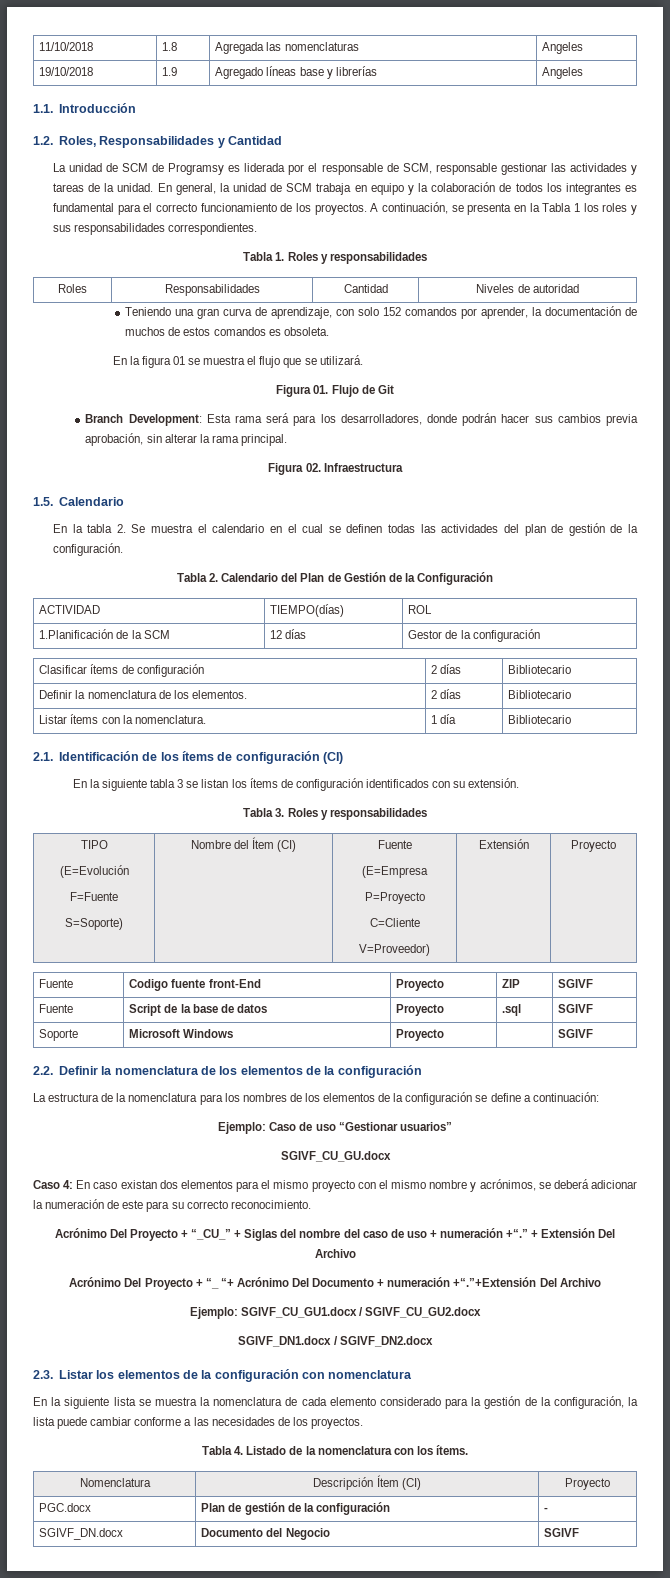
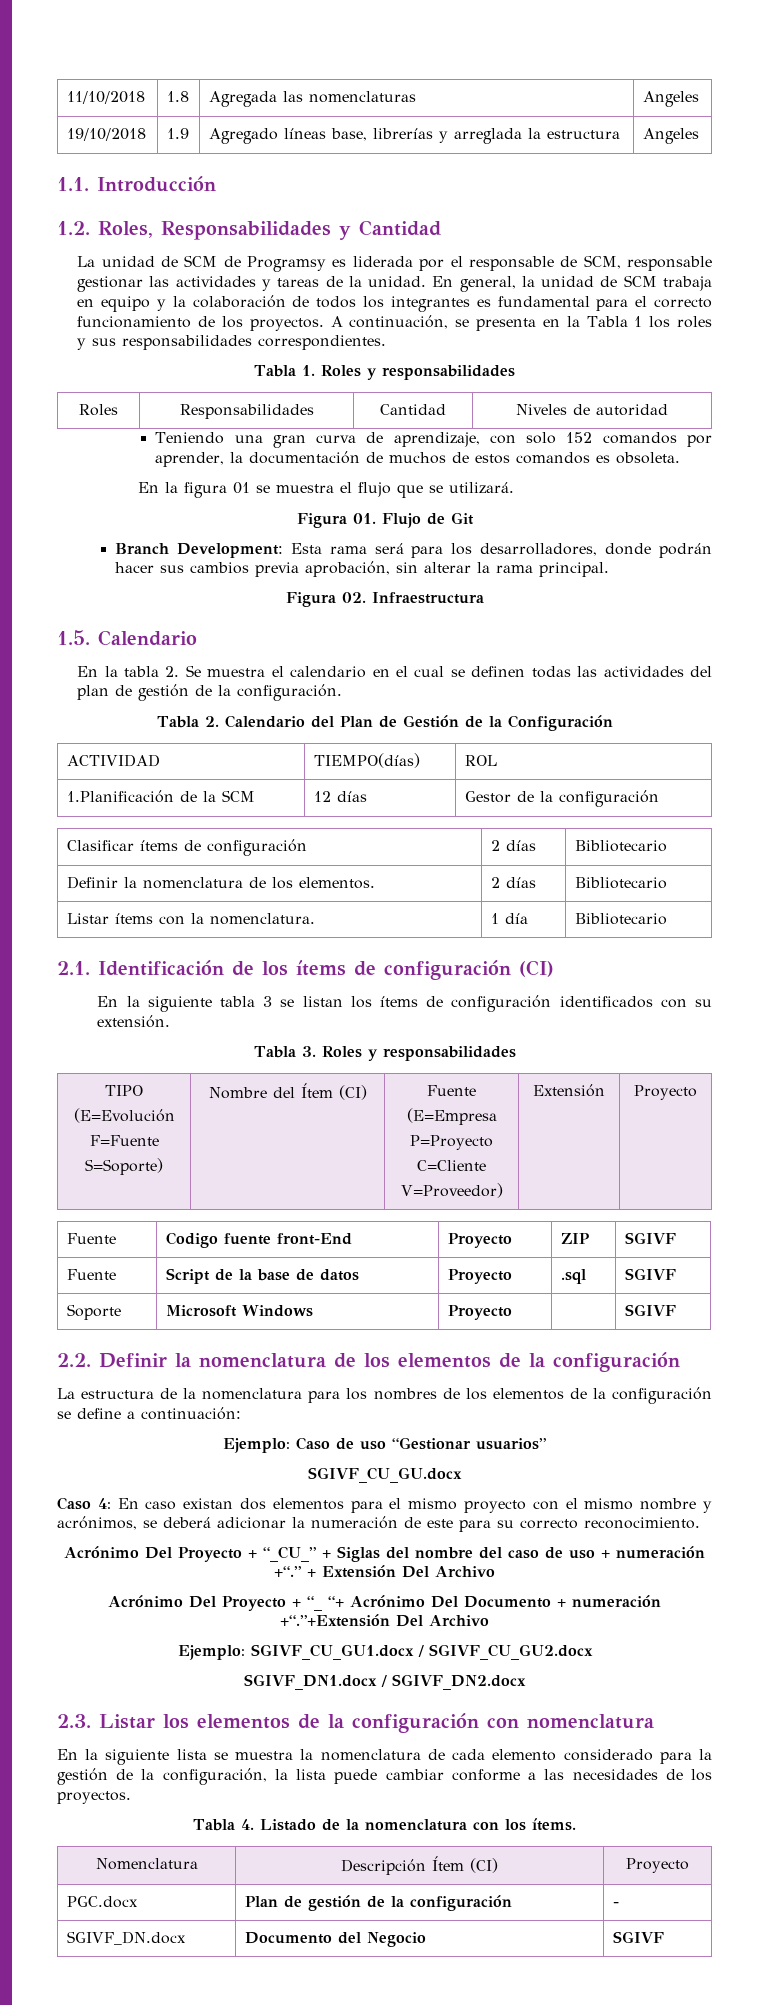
- 19/10/2018 | 1.9 | Agregado líneas base y librerías | Angeles
+ 19/10/2018 | 1.9 | Agregado líneas base, librerías y arreglada la estructura | Angeles

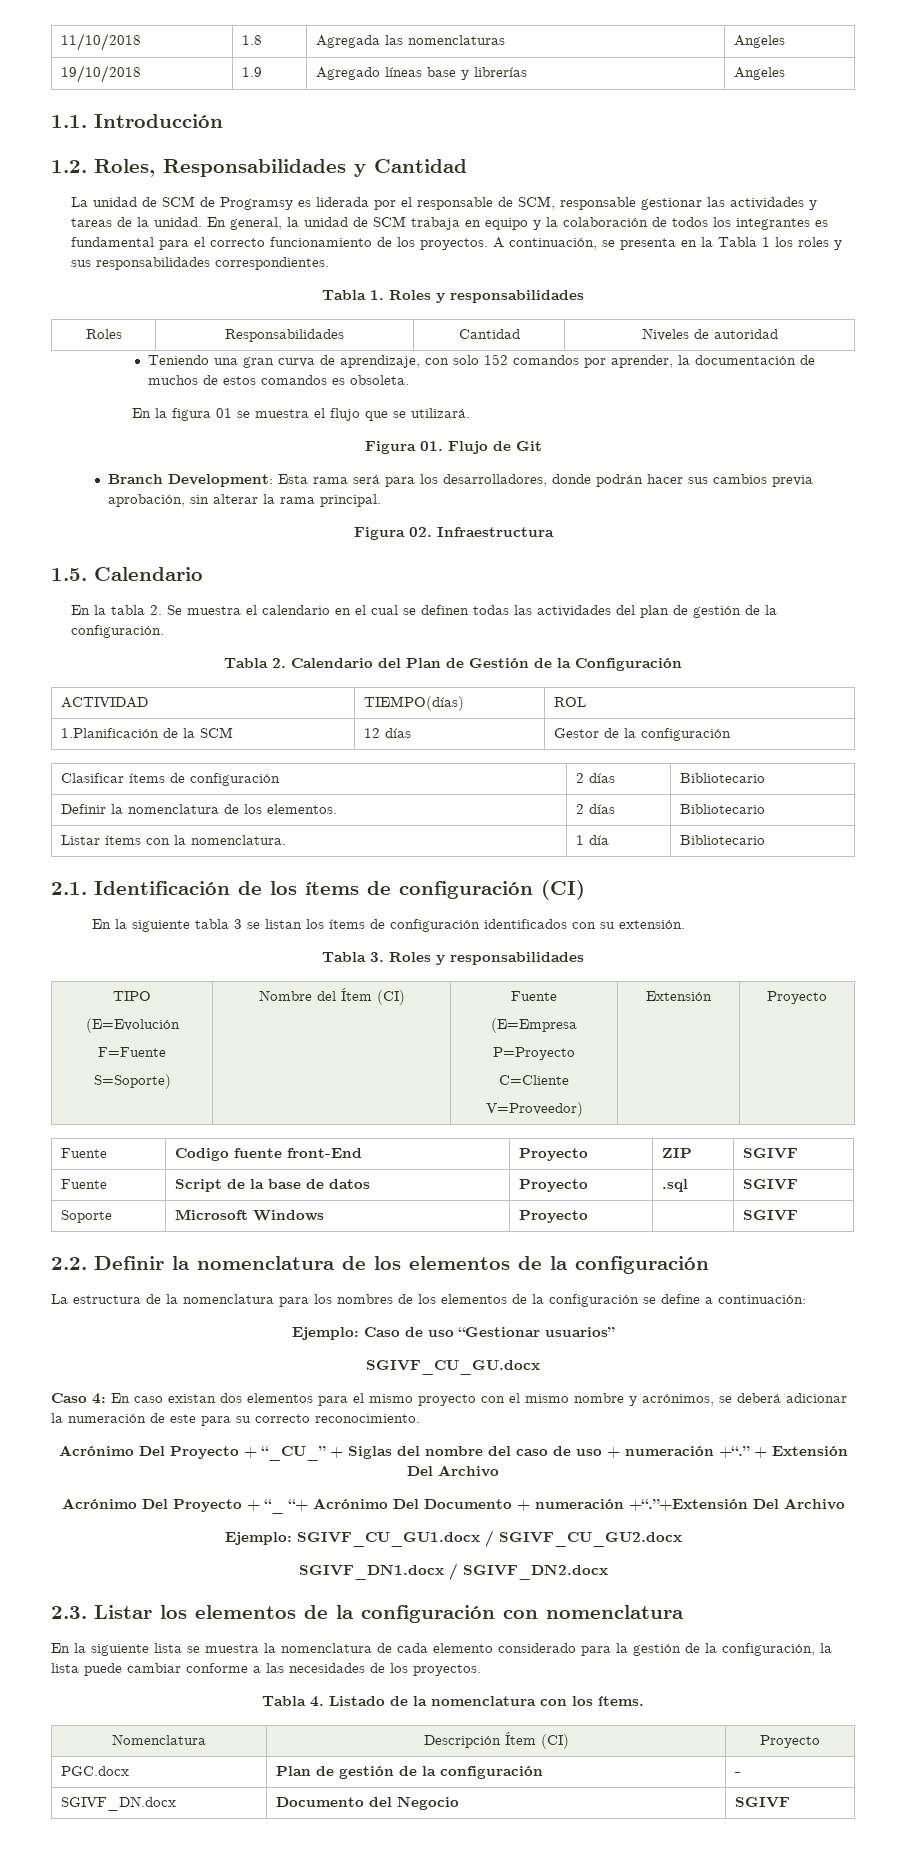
- 19/10/2018 | 1.9 | Agregado líneas base, librerías y arreglada la estructura | Angeles
+ 19/10/2018 | 1.9 | Agregado líneas base y librerías | Angeles

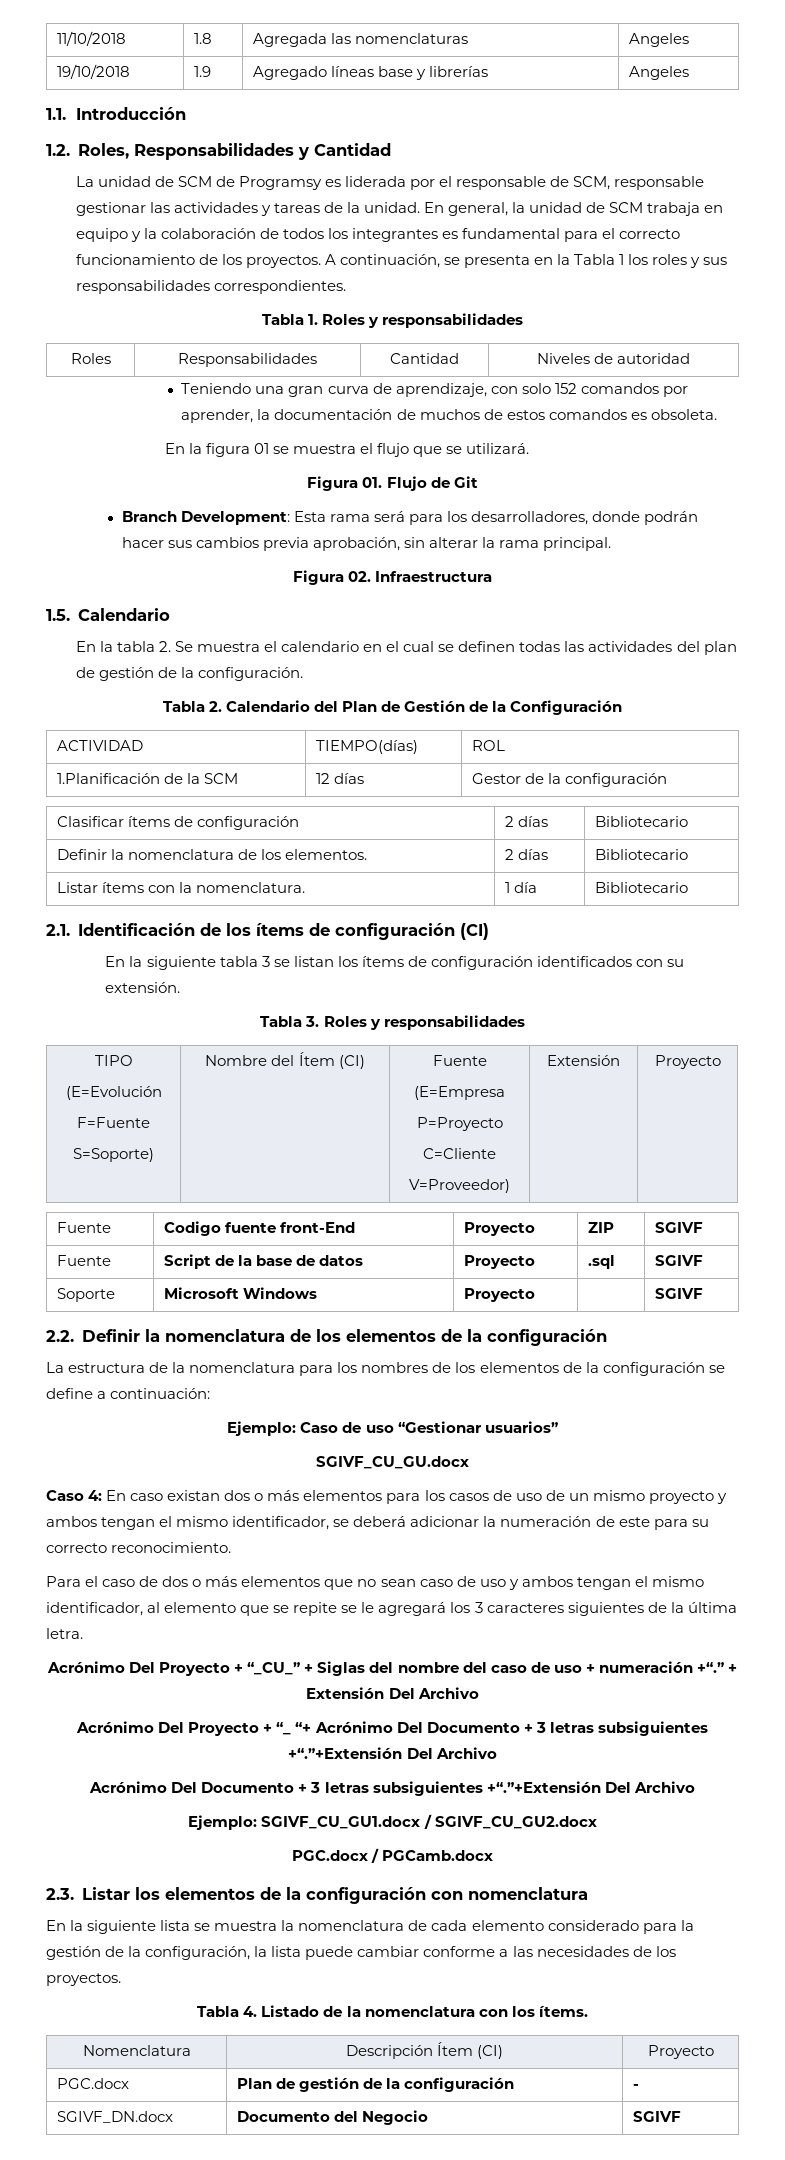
- Caso 4: En caso existan dos elementos para el mismo proyecto con el mismo nombre y acrónimos, se deberá adicionar la numeración de este para su correcto reconocimiento.
+ Caso 4: En caso existan dos o más elementos para los casos de uso de un mismo proyecto y ambos tengan el mismo identificador, se deberá adicionar la numeración de este para su correcto reconocimiento.
+ Para el caso de dos o más elementos que no sean caso de uso y ambos tengan el mismo identificador, al elemento que se repite se le agregará los 3 caracteres siguientes de la última letra.
- Acrónimo Del Proyecto + “_ “+ Acrónimo Del Documento + numeración +“.”+Extensión Del Archivo
+ Acrónimo Del Proyecto + “_ “+ Acrónimo Del Documento + 3 letras subsiguientes +“.”+Extensión Del Archivo
+ Acrónimo Del Documento + 3 letras subsiguientes +“.”+Extensión Del Archivo
- SGIVF_DN1.docx / SGIVF_DN2.docx
+ PGC.docx / PGCamb.docx

